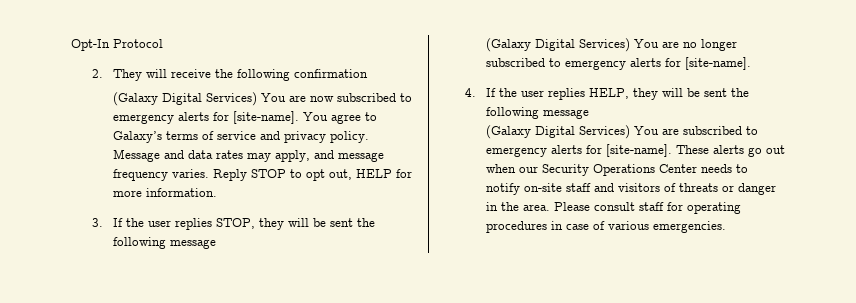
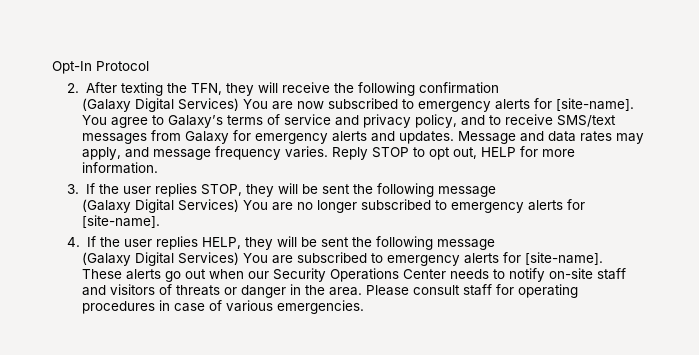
- 2. They will receive the following confirmation
+ 2. After texting the TFN, they will receive the following confirmation
- You agree to Galaxy’s terms of service and privacy policy.
+ You agree to Galaxy’s terms of service and privacy policy, and to receive SMS/text messages from Galaxy for emergency alerts and updates.

